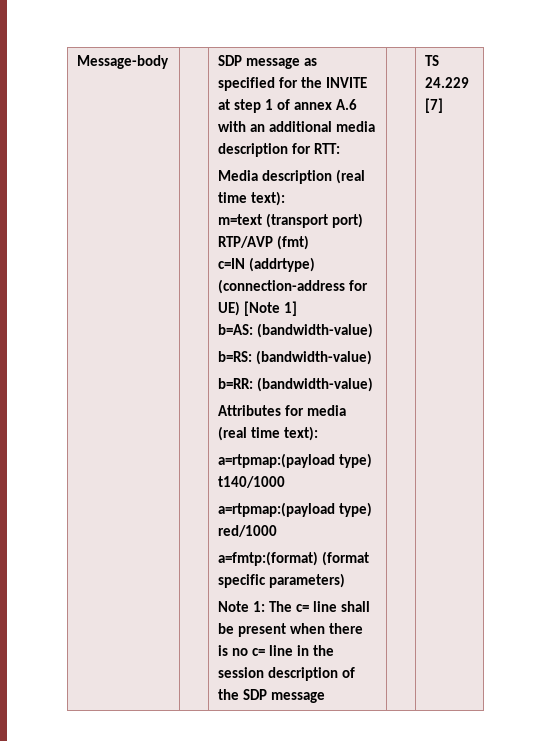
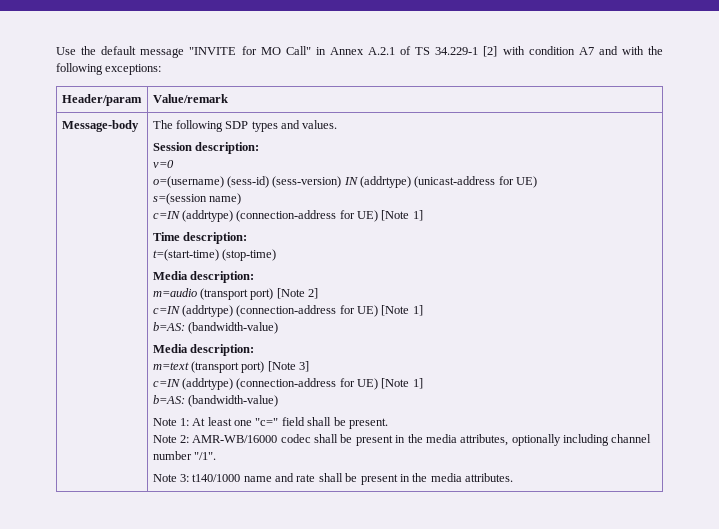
- Message-body | | SDP message as specified for the INVITE at step 1 of annex A.6 with an additional media description for RTT:
- Media description (real time text):
- m=text (transport port) RTP/AVP (fmt)
+ Use the default message "INVITE for MO Call" in Annex A.2.1 of TS 34.229-1 [2] with condition A7 and with the following exceptions:
+ Header/param | Value/remark
+ Message-body | The following SDP types and values.
+ Session description:
+ v=0
+ o=(username) (sess-id) (sess-version) IN (addrtype) (unicast-address for UE)
+ s=(session name)
+ c=IN (addrtype) (connection-address for UE) [Note 1]
+ Time description:
+ t=(start-time) (stop-time)
+ Media description:
+ m=audio (transport port) [Note 2]
  c=IN (addrtype) (connection-address for UE) [Note 1]
  b=AS: (bandwidth-value)
- b=RS: (bandwidth-value)
- b=RR: (bandwidth-value)
- Attributes for media (real time text):
- a=rtpmap:(payload type) t140/1000
- a=rtpmap:(payload type) red/1000
- a=fmtp:(format) (format specific parameters)
- Note 1: The c= line shall be present when there is no c= line in the session description of the SDP message | | TS 24.229 [7]
+ Media description:
+ m=text (transport port) [Note 3]
+ c=IN (addrtype) (connection-address for UE) [Note 1]
+ b=AS: (bandwidth-value)
+ Note 1: At least one "c=" field shall be present.
+ Note 2: AMR-WB/16000 codec shall be present in the media attributes, optionally including channel number "/1".
+ Note 3: t140/1000 name and rate shall be present in the media attributes.

